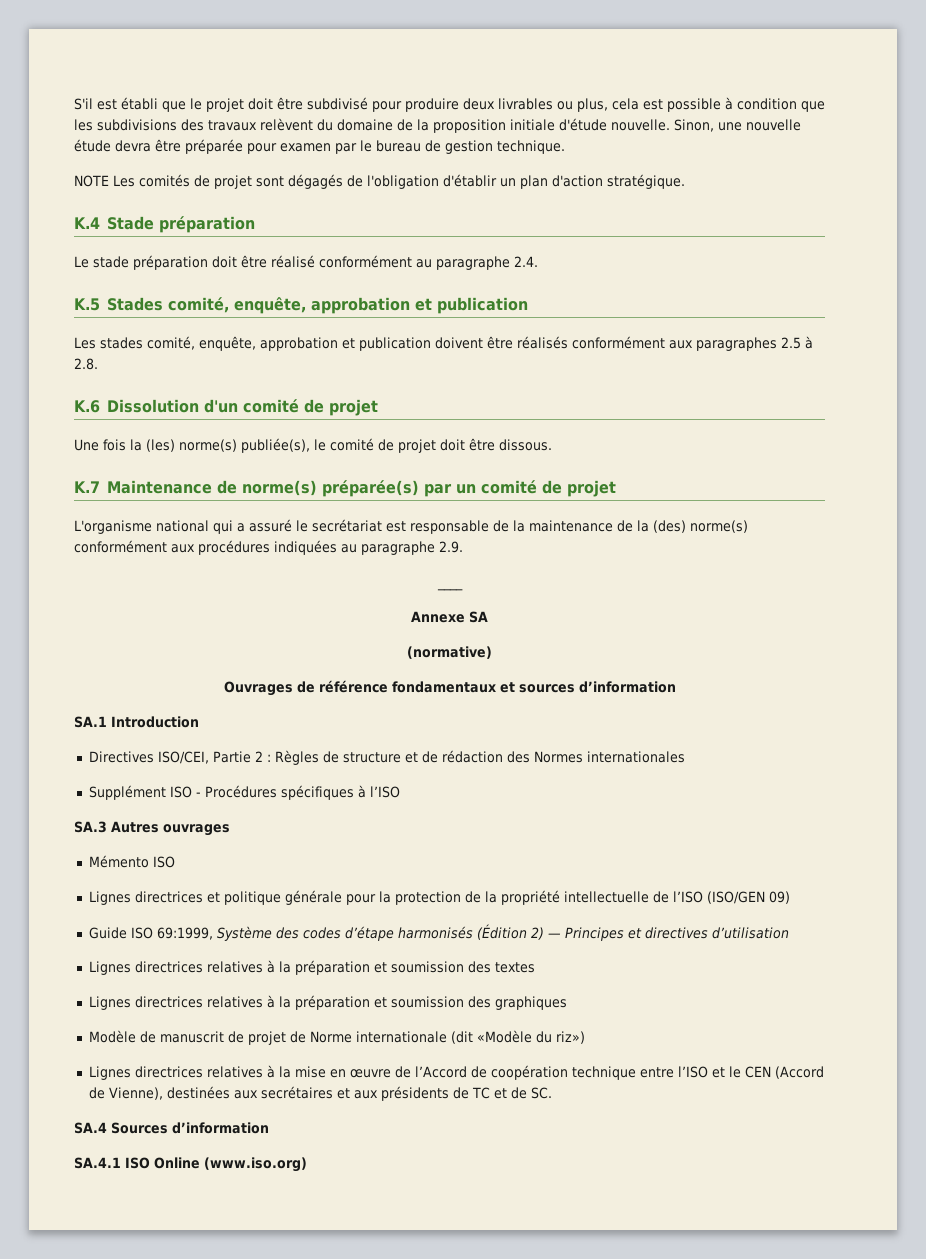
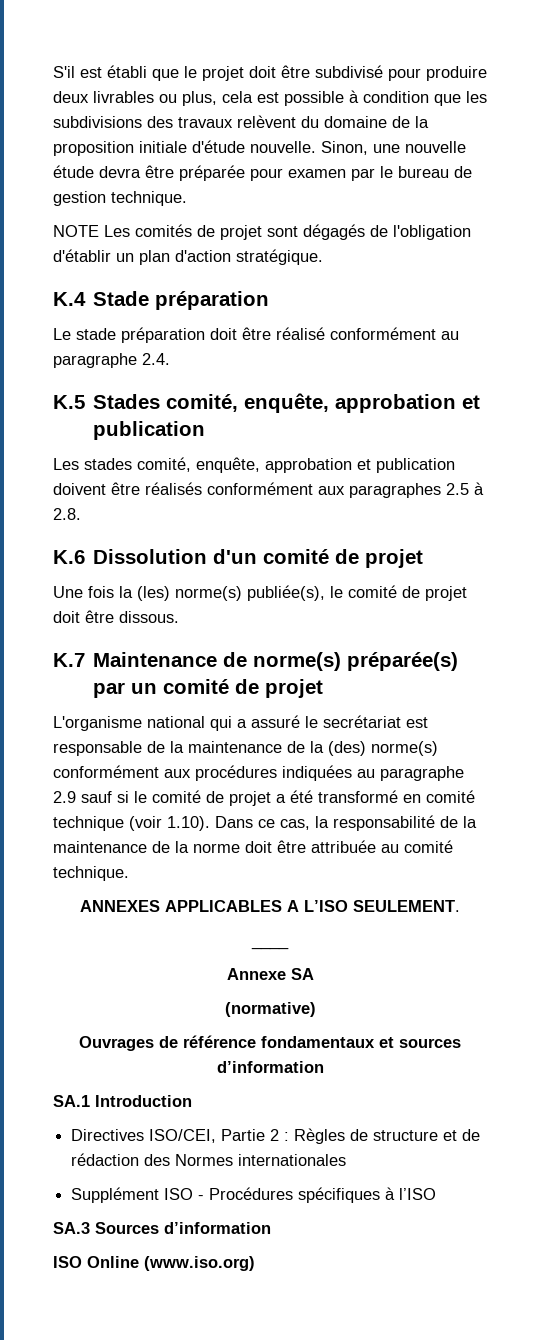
- L'organisme national qui a assuré le secrétariat est responsable de la maintenance de la (des) norme(s) conformément aux procédures indiquées au paragraphe 2.9.
+ L'organisme national qui a assuré le secrétariat est responsable de la maintenance de la (des) norme(s) conformément aux procédures indiquées au paragraphe 2.9 sauf si le comité de projet a été transformé en comité technique (voir 1.10). Dans ce cas, la responsabilité de la maintenance de la norme doit être attribuée au comité technique.
+ ANNEXES APPLICABLES A L’ISO SEULEMENT.
- SA.3 Autres ouvrages
- Mémento ISO
- Lignes directrices et politique générale pour la protection de la propriété intellectuelle de l’ISO (ISO/GEN 09)
- Guide ISO 69:1999, Système des codes d’étape harmonisés (Édition 2) — Principes et directives d’utilisation
- Lignes directrices relatives à la préparation et soumission des textes
- Lignes directrices relatives à la préparation et soumission des graphiques
- Modèle de manuscrit de projet de Norme internationale (dit «Modèle du riz»)
- Lignes directrices relatives à la mise en œuvre de l’Accord de coopération technique entre l’ISO et le CEN (Accord de Vienne), destinées aux secrétaires et aux présidents de TC et de SC.
- SA.4 Sources d’information
+ SA.3 Sources d’information
- SA.4.1 ISO Online (www.iso.org)
+ ISO Online (www.iso.org)

